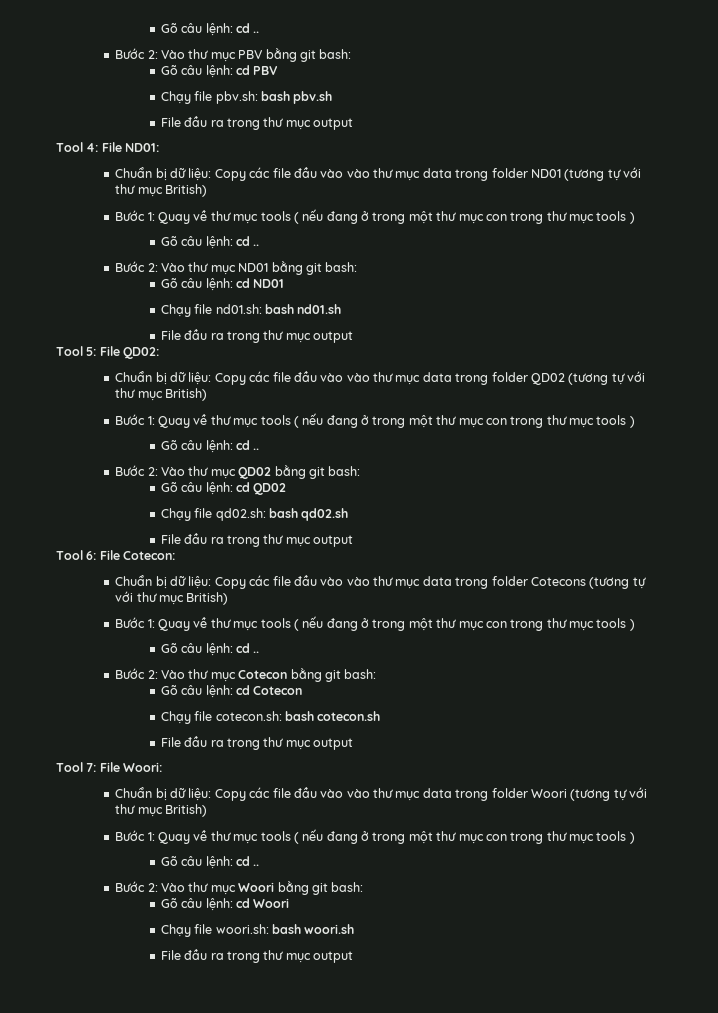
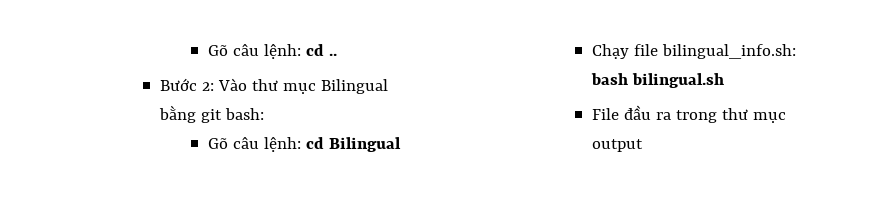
- Bước 2: Vào thư mục PBV bằng git bash:
- Gõ câu lệnh: cd PBV
- Chạy file pbv.sh: bash pbv.sh
- File đầu ra trong thư mục output
- Tool 4: File ND01:
- Chuẩn bị dữ liệu: Copy các file đầu vào vào thư mục data trong folder ND01 (tương tự với thư mục British)
- Bước 1: Quay về thư mục tools ( nếu đang ở trong một thư mục con trong thư mục tools )
- Gõ câu lệnh: cd ..
- Bước 2: Vào thư mục ND01 bằng git bash:
- Gõ câu lệnh: cd ND01
- Chạy file nd01.sh: bash nd01.sh
- File đầu ra trong thư mục output
- Tool 5: File QD02:
- Chuẩn bị dữ liệu: Copy các file đầu vào vào thư mục data trong folder QD02 (tương tự với thư mục British)
- Bước 1: Quay về thư mục tools ( nếu đang ở trong một thư mục con trong thư mục tools )
- Gõ câu lệnh: cd ..
- Bước 2: Vào thư mục QD02 bằng git bash:
- Gõ câu lệnh: cd QD02
- Chạy file qd02.sh: bash qd02.sh
- File đầu ra trong thư mục output
- Tool 6: File Cotecon:
- Chuẩn bị dữ liệu: Copy các file đầu vào vào thư mục data trong folder Cotecons (tương tự với thư mục British)
- Bước 1: Quay về thư mục tools ( nếu đang ở trong một thư mục con trong thư mục tools )
- Gõ câu lệnh: cd ..
- Bước 2: Vào thư mục Cotecon bằng git bash:
- Gõ câu lệnh: cd Cotecon
- Chạy file cotecon.sh: bash cotecon.sh
- File đầu ra trong thư mục output
- Tool 7: File Woori:
- Chuẩn bị dữ liệu: Copy các file đầu vào vào thư mục data trong folder Woori (tương tự với thư mục British)
- Bước 1: Quay về thư mục tools ( nếu đang ở trong một thư mục con trong thư mục tools )
- Gõ câu lệnh: cd ..
- Bước 2: Vào thư mục Woori bằng git bash:
- Gõ câu lệnh: cd Woori
- Chạy file woori.sh: bash woori.sh
+ Bước 2: Vào thư mục Bilingual bằng git bash:
+ Gõ câu lệnh: cd Bilingual
+ Chạy file bilingual_info.sh: bash bilingual.sh

